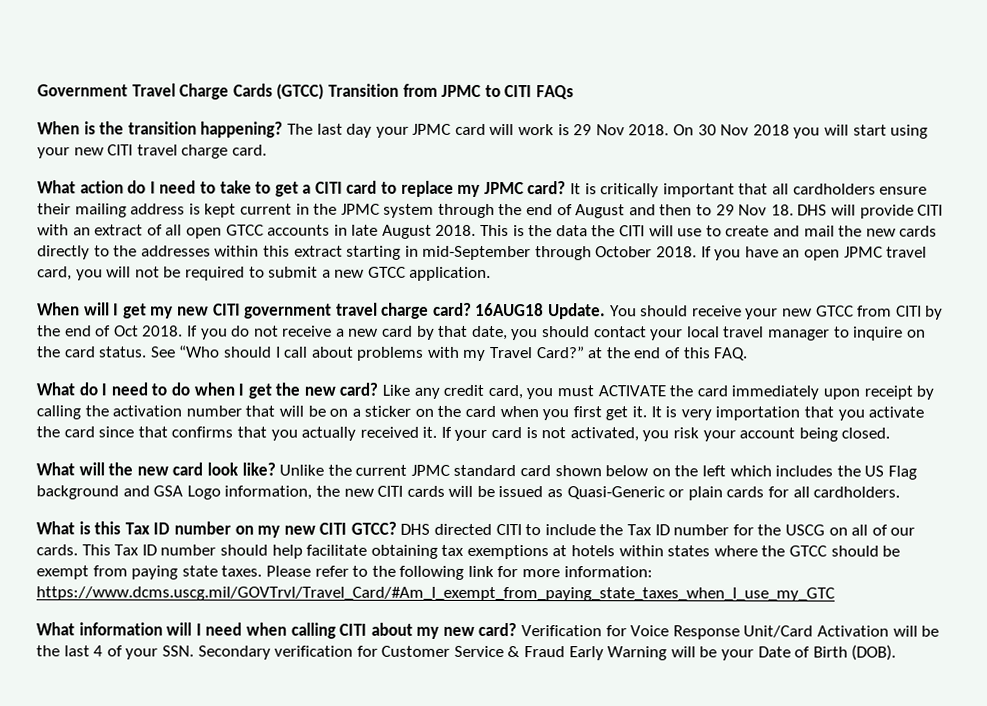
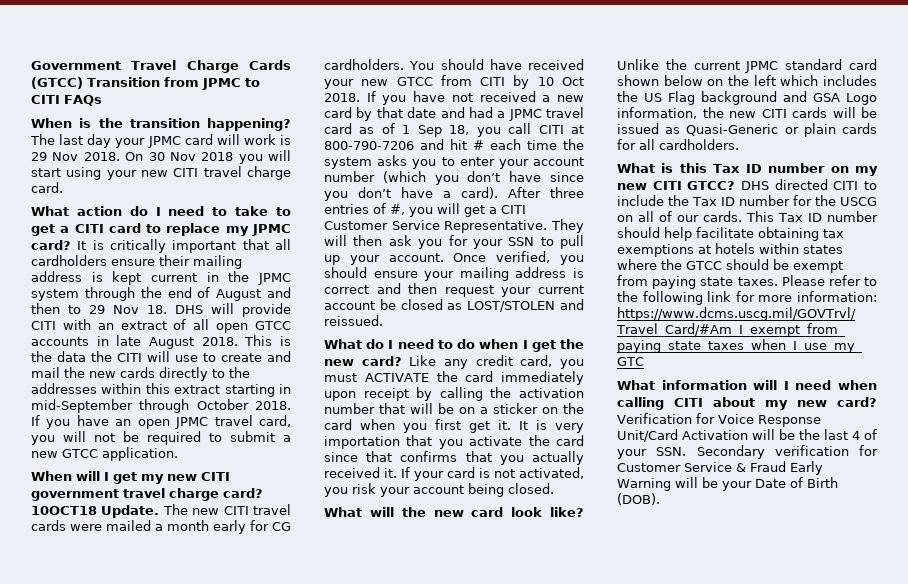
- 16AUG18 Update. You should receive your new GTCC from CITI by the end of Oct 2018.
+ 10OCT18 Update. The new CITI travel cards were mailed a month early for CG cardholders. You should have received your new GTCC from CITI by 10 Oct 2018.
- If you do not receive a new card by that date, you should contact your local travel manager to inquire on the card status. See “Who should I call about problems with my Travel Card?” at the end of this FAQ.
+ If you have not received a new card by that date and had a JPMC travel card as of 1 Sep 18, you call CITI at 800-790-7206 and hit # each time the system asks you to enter your account number (which you don’t have since you don’t have a card). After three entries of #, you will get a CITI Customer Service Representative. They will then ask you for your SSN to pull up your account. Once verified, you should ensure your mailing address is correct and then request your current account be closed as LOST/STOLEN and reissued.

